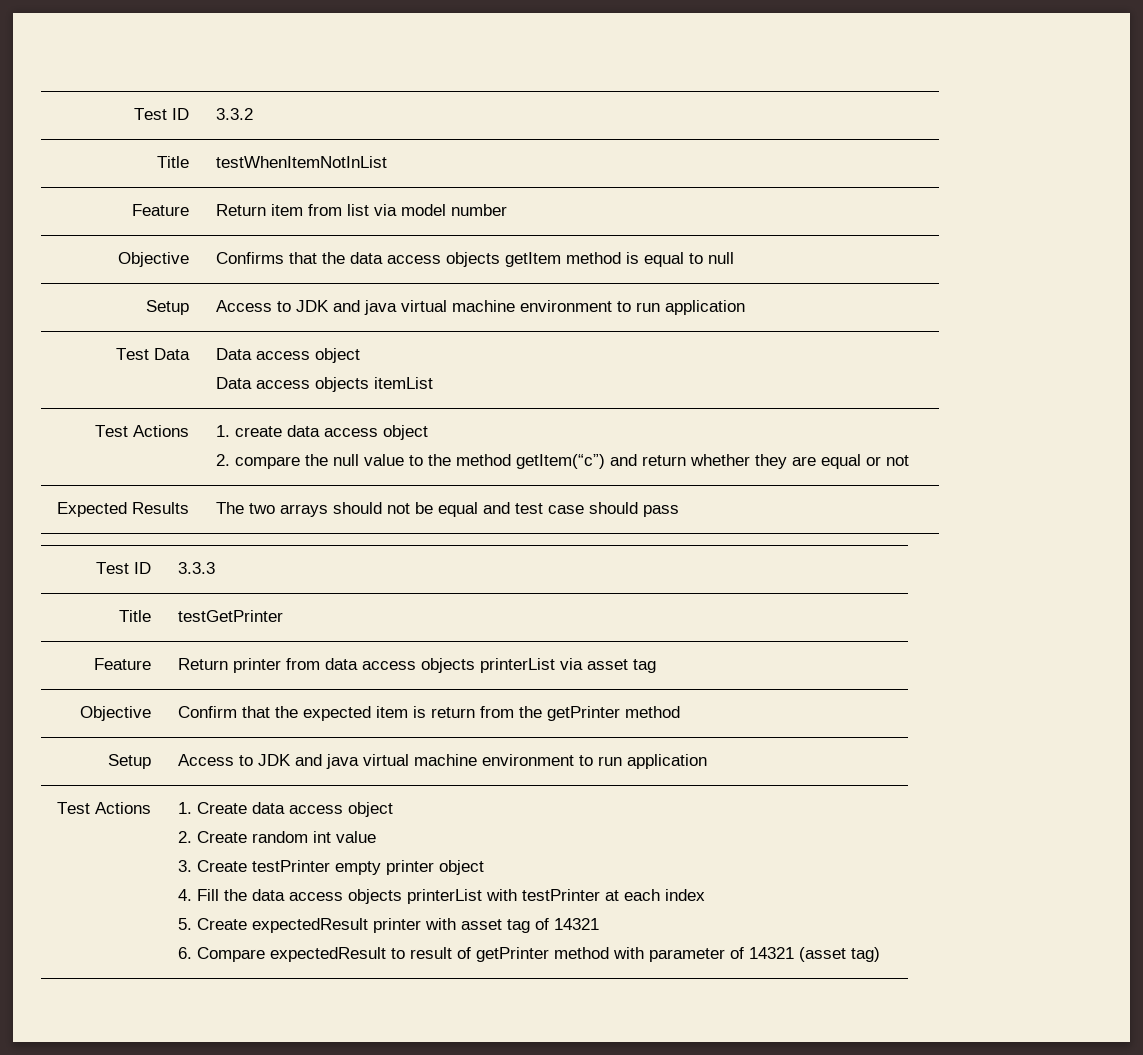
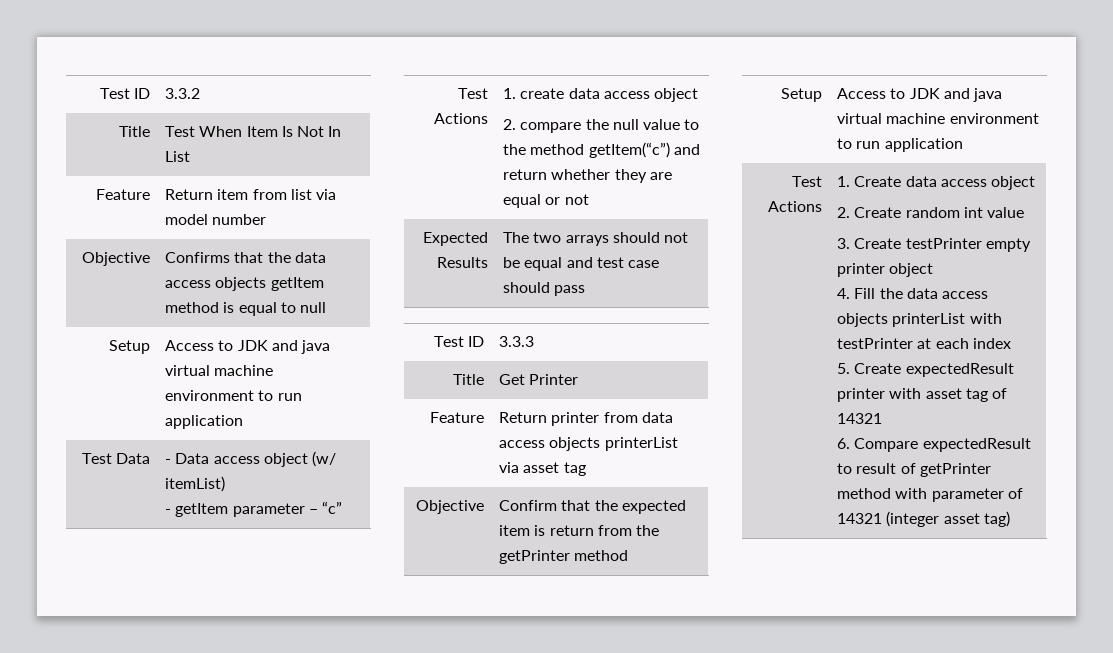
- Title | testWhenItemNotInList
+ Title | Test When Item Is Not In List
- Test Data | Data access object
- Data access objects itemList
+ Test Data | - Data access object (w/ itemList)
+ - getItem parameter – “c”
- Title | testGetPrinter
+ Title | Get Printer
- 6. Compare expectedResult to result of getPrinter method with parameter of 14321 (asset tag)
+ 6. Compare expectedResult to result of getPrinter method with parameter of 14321 (integer asset tag)

